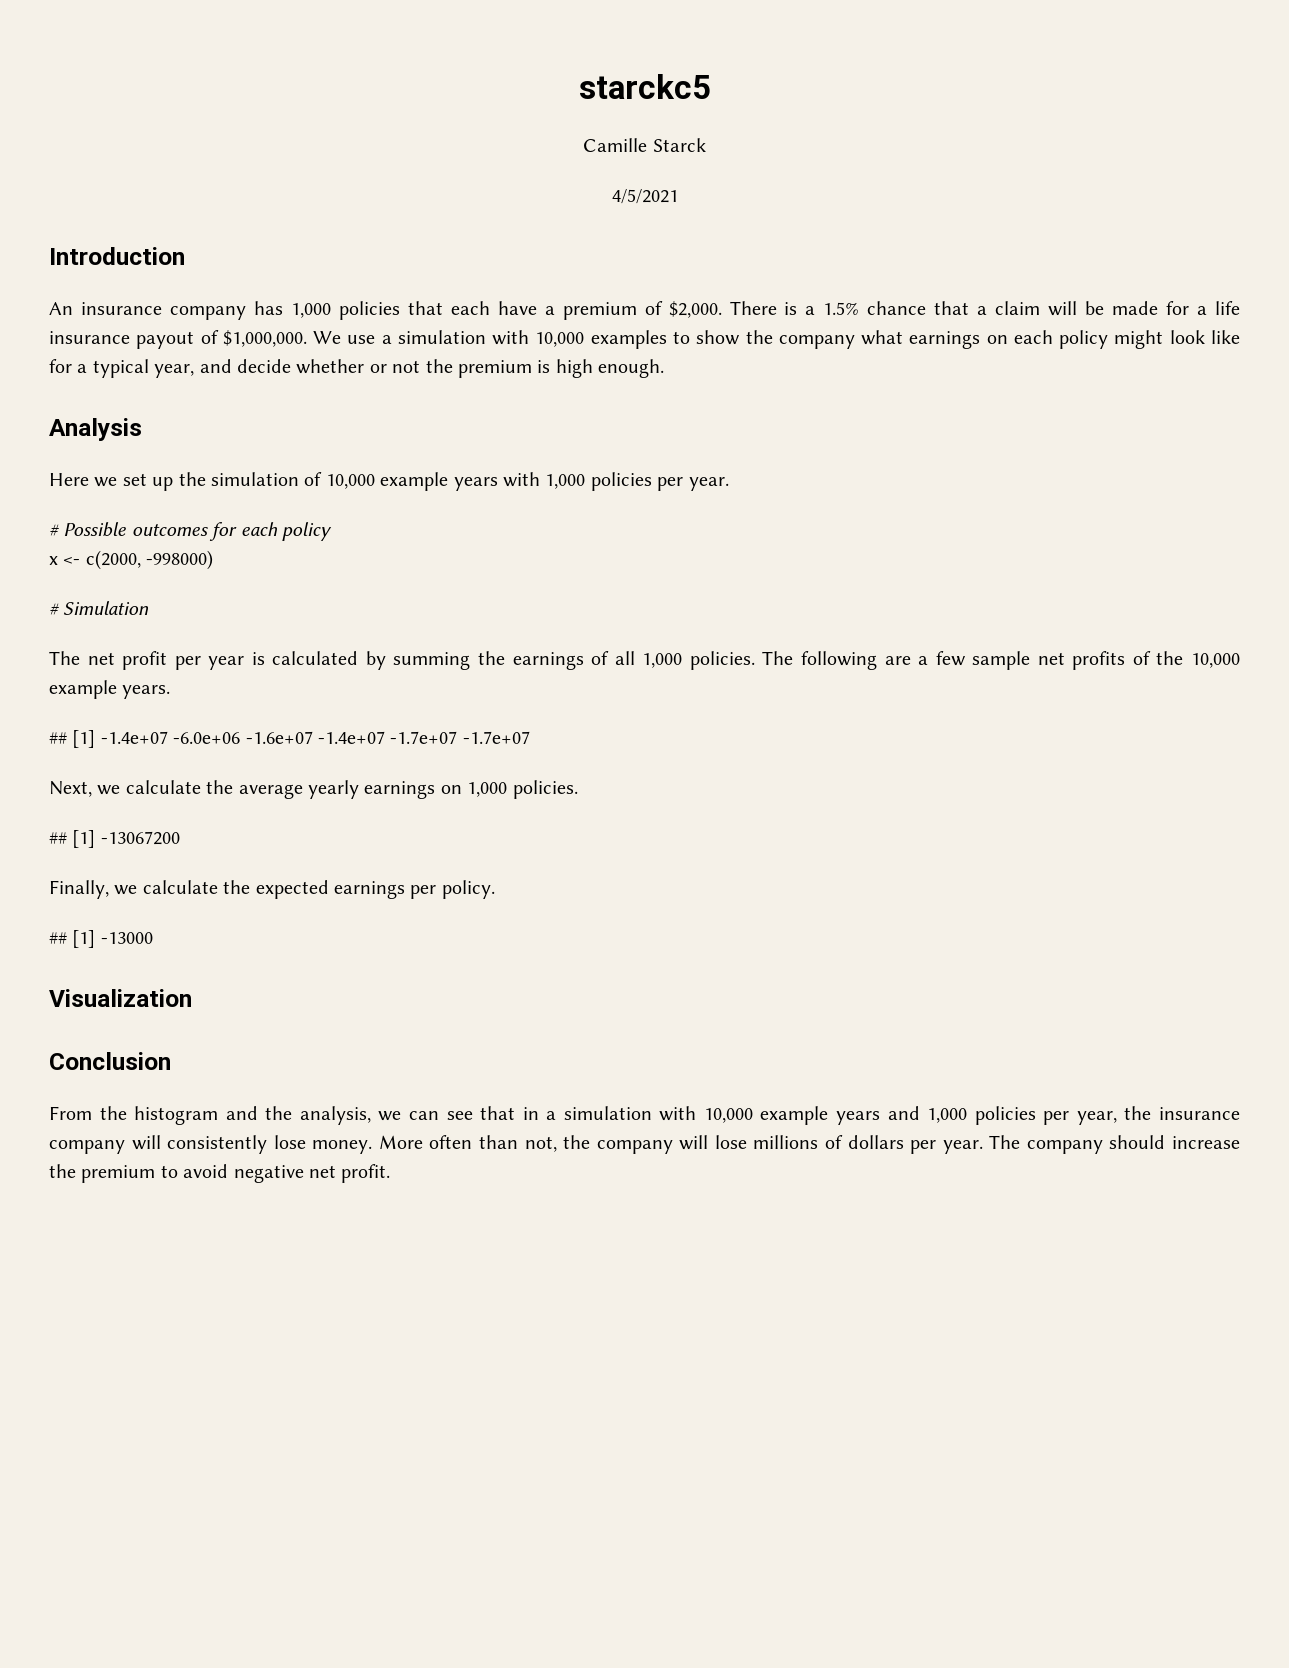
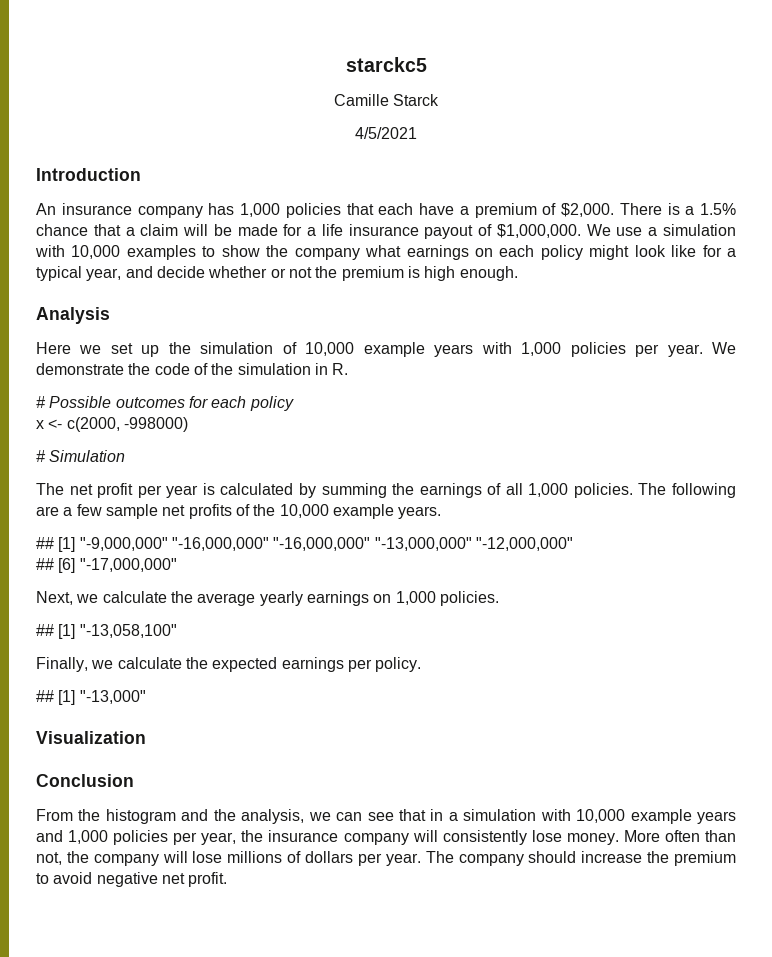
+ We demonstrate the code of the simulation in R.
- ## [1] -1.4e+07 -6.0e+06 -1.6e+07 -1.4e+07 -1.7e+07 -1.7e+07
+ ## [1] "-9,000,000" "-16,000,000" "-16,000,000" "-13,000,000" "-12,000,000"
+ ## [6] "-17,000,000"
- ## [1] -13067200
+ ## [1] "-13,058,100"
- ## [1] -13000
+ ## [1] "-13,000"

